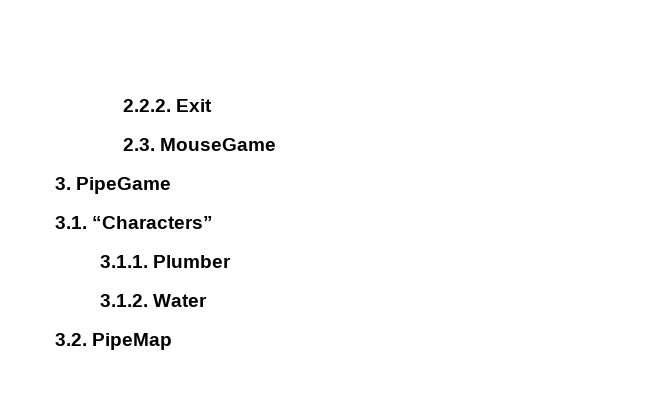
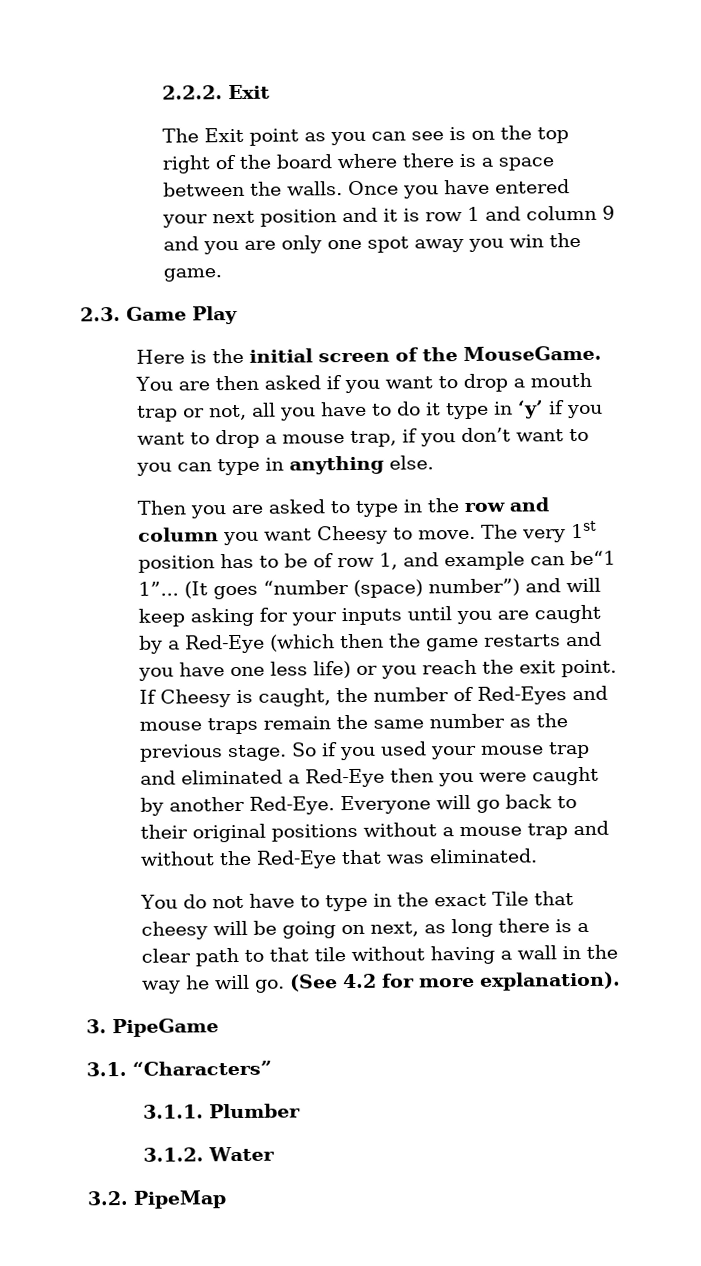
- 2.3. MouseGame
+ The Exit point as you can see is on the top right of the board where there is a space between the walls. Once you have entered your next position and it is row 1 and column 9 and you are only one spot away you win the game.
+ 2.3. Game Play
+ Here is the initial screen of the MouseGame. You are then asked if you want to drop a mouth trap or not, all you have to do it type in ‘y’ if you want to drop a mouse trap, if you don’t want to you can type in anything else.
+ Then you are asked to type in the row and column you want Cheesy to move. The very 1st position has to be of row 1, and example can be“1 1”... (It goes “number (space) number”) and will keep asking for your inputs until you are caught by a Red-Eye (which then the game restarts and you have one less life) or you reach the exit point. If Cheesy is caught, the number of Red-Eyes and mouse traps remain the same number as the previous stage. So if you used your mouse trap and eliminated a Red-Eye then you were caught by another Red-Eye. Everyone will go back to their original positions without a mouse trap and without the Red-Eye that was eliminated.
+ You do not have to type in the exact Tile that cheesy will be going on next, as long there is a clear path to that tile without having a wall in the way he will go. (See 4.2 for more explanation).

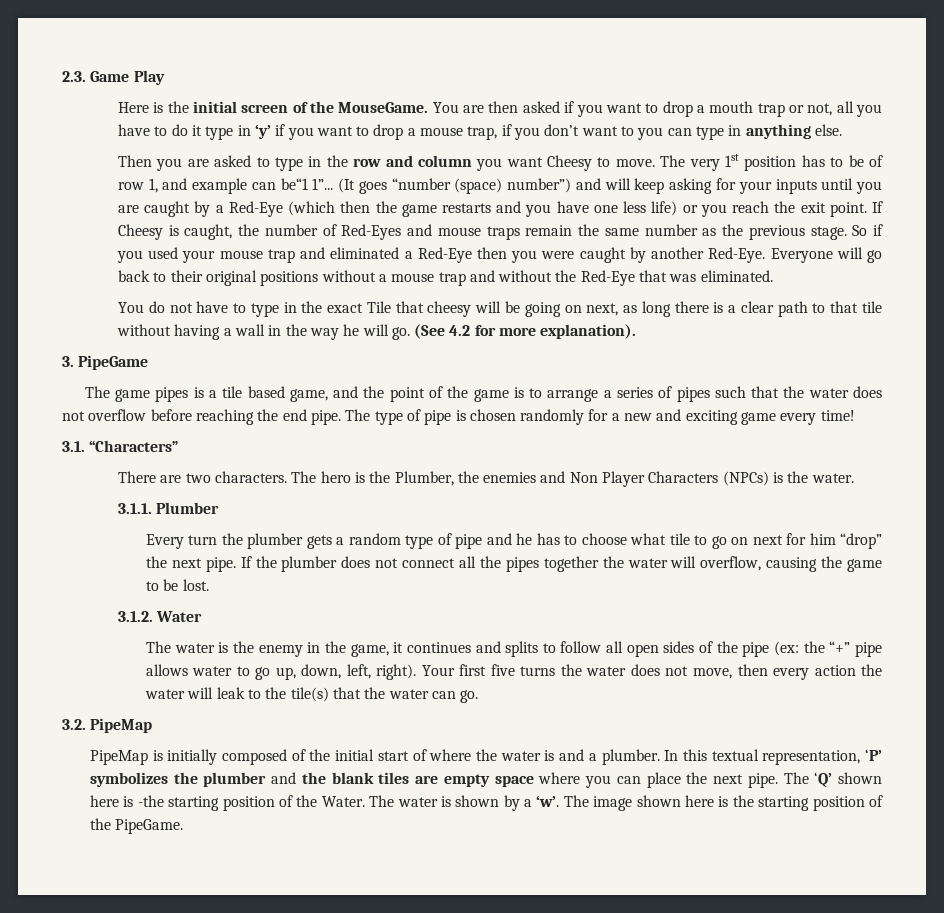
- 2.2.2. Exit
- The Exit point as you can see is on the top right of the board where there is a space between the walls. Once you have entered your next position and it is row 1 and column 9 and you are only one spot away you win the game.
+ The game pipes is a tile based game, and the point of the game is to arrange a series of pipes such that the water does not overflow before reaching the end pipe. The type of pipe is chosen randomly for a new and exciting game every time!
  3.1. “Characters”
+ There are two characters. The hero is the Plumber, the enemies and Non Player Characters (NPCs) is the water.
  3.1.1. Plumber
+ Every turn the plumber gets a random type of pipe and he has to choose what tile to go on next for him “drop” the next pipe. If the plumber does not connect all the pipes together the water will overflow, causing the game to be lost.
  3.1.2. Water
+ The water is the enemy in the game, it continues and splits to follow all open sides of the pipe (ex: the “+” pipe allows water to go up, down, left, right). Your first five turns the water does not move, then every action the water will leak to the tile(s) that the water can go.
  3.2. PipeMap
+ PipeMap is initially composed of the initial start of where the water is and a plumber. In this textual representation, ‘P’ symbolizes the plumber and the blank tiles are empty space where you can place the next pipe. The ‘Q’ shown here is -the starting position of the Water. The water is shown by a ‘w’. The image shown here is the starting position of the PipeGame.

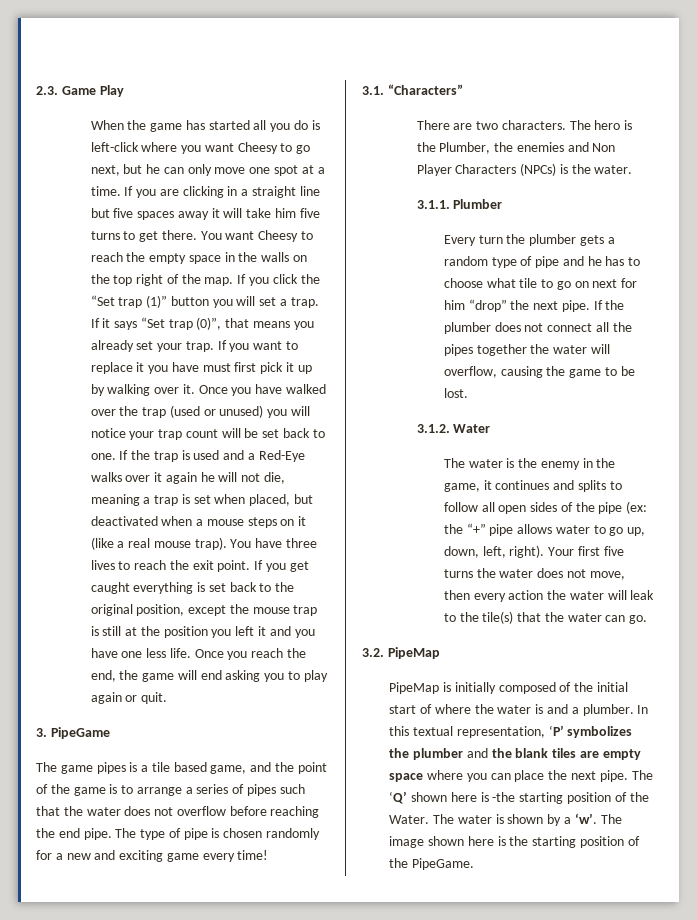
- Here is the initial screen of the MouseGame. You are then asked if you want to drop a mouth trap or not, all you have to do it type in ‘y’ if you want to drop a mouse trap, if you don’t want to you can type in anything else.
- Then you are asked to type in the row and column you want Cheesy to move. The very 1st position has to be of row 1, and example can be“1 1”... (It goes “number (space) number”) and will keep asking for your inputs until you are caught by a Red-Eye (which then the game restarts and you have one less life) or you reach the exit point. If Cheesy is caught, the number of Red-Eyes and mouse traps remain the same number as the previous stage. So if you used your mouse trap and eliminated a Red-Eye then you were caught by another Red-Eye. Everyone will go back to their original positions without a mouse trap and without the Red-Eye that was eliminated.
- You do not have to type in the exact Tile that cheesy will be going on next, as long there is a clear path to that tile without having a wall in the way he will go. (See 4.2 for more explanation).
+ When the game has started all you do is left-click where you want Cheesy to go next, but he can only move one spot at a time. If you are clicking in a straight line but five spaces away it will take him five turns to get there. You want Cheesy to reach the empty space in the walls on the top right of the map. If you click the “Set trap (1)” button you will set a trap. If it says “Set trap (0)”, that means you already set your trap. If you want to replace it you have must first pick it up by walking over it. Once you have walked over the trap (used or unused) you will notice your trap count will be set back to one. If the trap is used and a Red-Eye walks over it again he will not die, meaning a trap is set when placed, but deactivated when a mouse steps on it (like a real mouse trap). You have three lives to reach the exit point. If you get caught everything is set back to the original position, except the mouse trap is still at the position you left it and you have one less life. Once you reach the end, the game will end asking you to play again or quit.

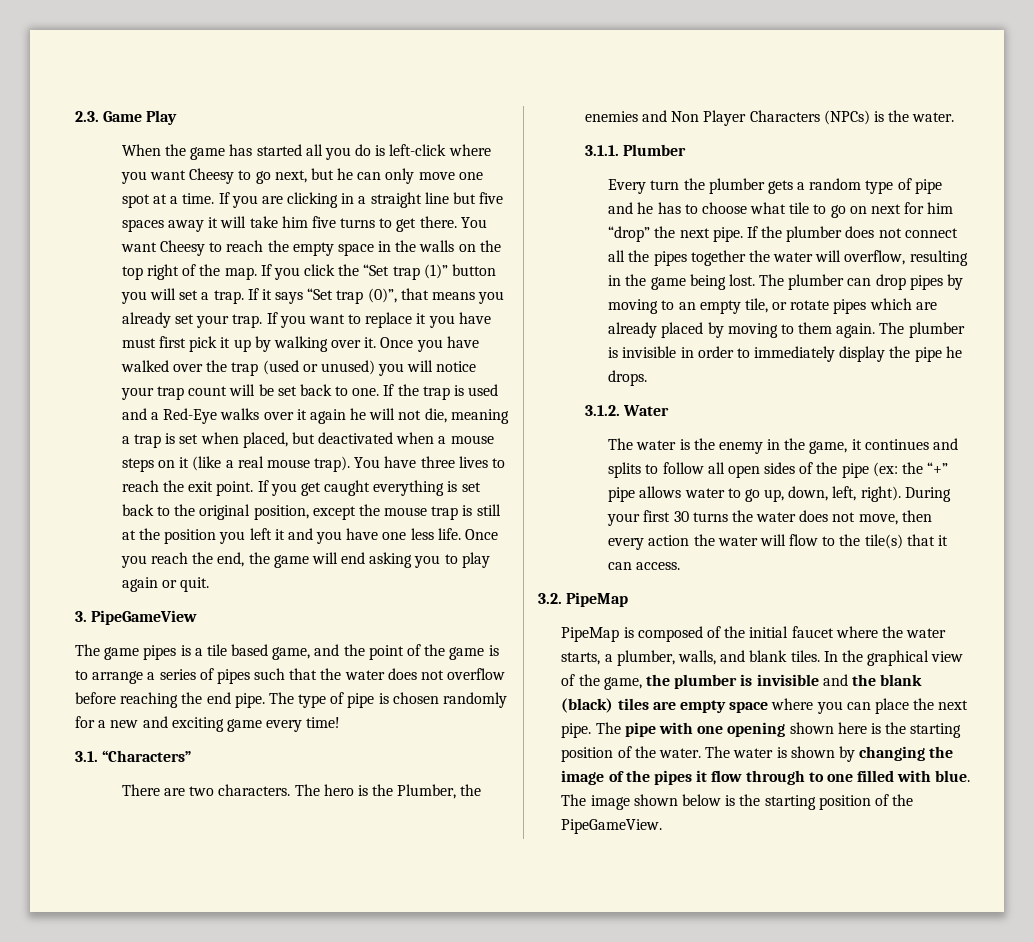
- 3. PipeGame
+ 3. PipeGameView
- If the plumber does not connect all the pipes together the water will overflow, causing the game to be lost.
+ If the plumber does not connect all the pipes together the water will overflow, resulting in the game being lost. The plumber can drop pipes by moving to an empty tile, or rotate pipes which are already placed by moving to them again. The plumber is invisible in order to immediately display the pipe he drops.
- Your first five turns the water does not move, then every action the water will leak to the tile(s) that the water can go.
+ During your first 30 turns the water does not move, then every action the water will flow to the tile(s) that it can access.
- PipeMap is initially composed of the initial start of where the water is and a plumber. In this textual representation, ‘P’ symbolizes the plumber and the blank tiles are empty space where you can place the next pipe.
+ PipeMap is composed of the initial faucet where the water starts, a plumber, walls, and blank tiles. In the graphical view of the game, the plumber is invisible and the blank (black) tiles are empty space where you can place the next pipe.
- The ‘Q’ shown here is -the starting position of the Water. The water is shown by a ‘w’. The image shown here is the starting position of the PipeGame.
+ The pipe with one opening shown here is the starting position of the water. The water is shown by changing the image of the pipes it flow through to one filled with blue. The image shown below is the starting position of the PipeGameView.

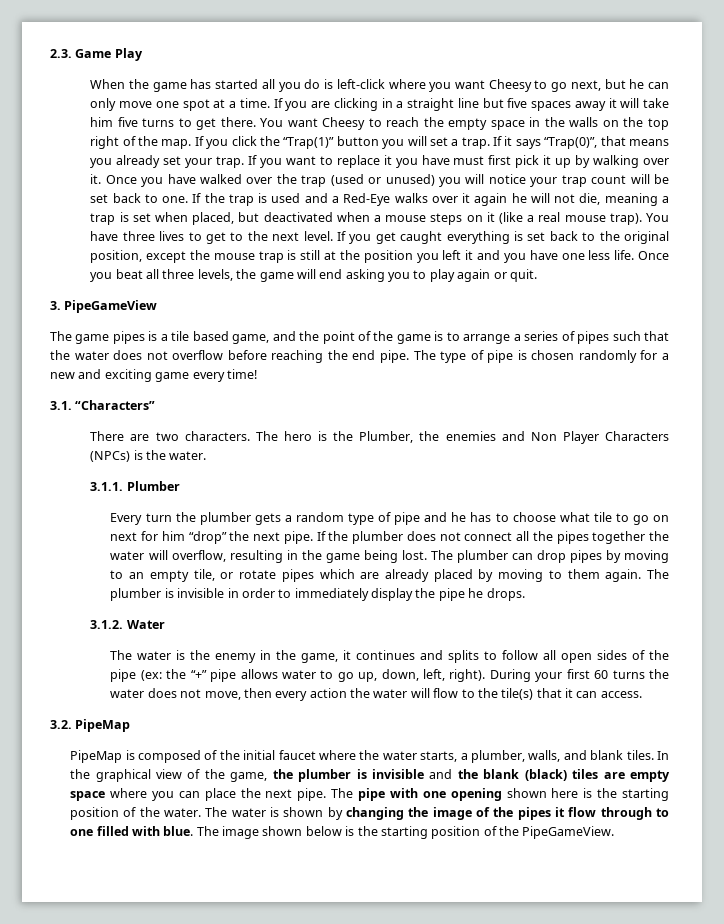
- If you click the “Set trap (1)” button you will set a trap.
+ If you click the “Trap(1)” button you will set a trap.
- If it says “Set trap (0)”, that means you already set your trap.
+ If it says “Trap(0)”, that means you already set your trap.
- You have three lives to reach the exit point.
+ You have three lives to get to the next level.
- Once you reach the end, the game will end asking you to play again or quit.
+ Once you beat all three levels, the game will end asking you to play again or quit.
- During your first 30 turns the water does not move, then every action the water will flow to the tile(s) that it can access.
+ During your first 60 turns the water does not move, then every action the water will flow to the tile(s) that it can access.

